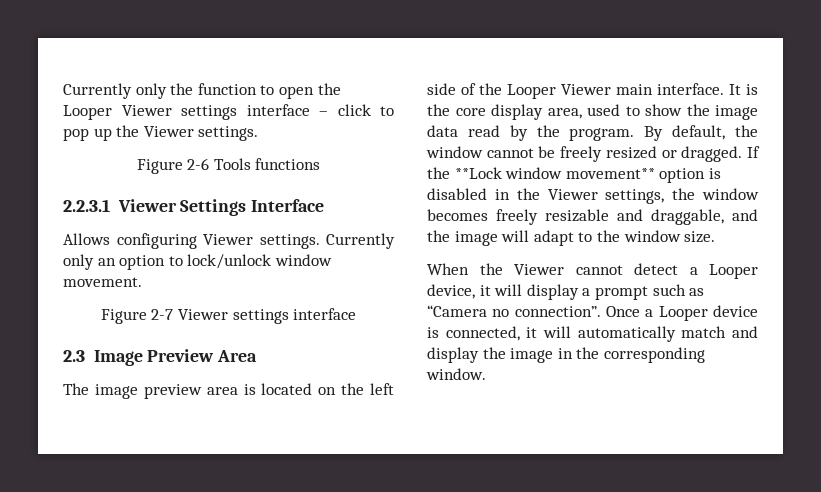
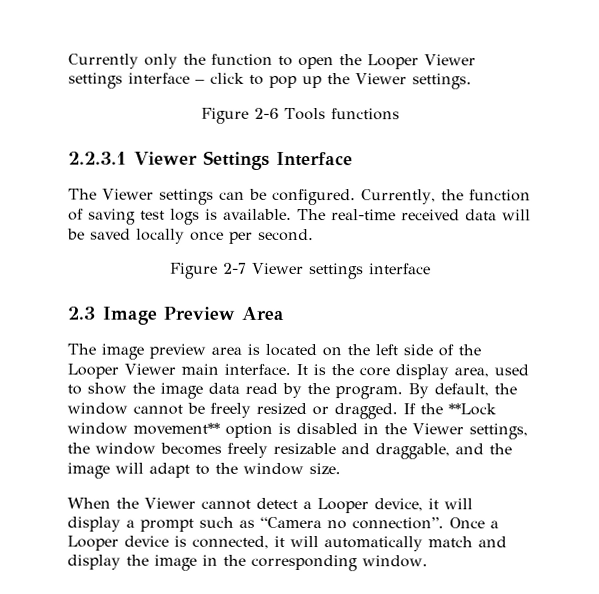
- Allows configuring Viewer settings. Currently only an option to lock/unlock window movement.
+ The Viewer settings can be configured. Currently, the function of saving test logs is available. The real-time received data will be saved locally once per second.

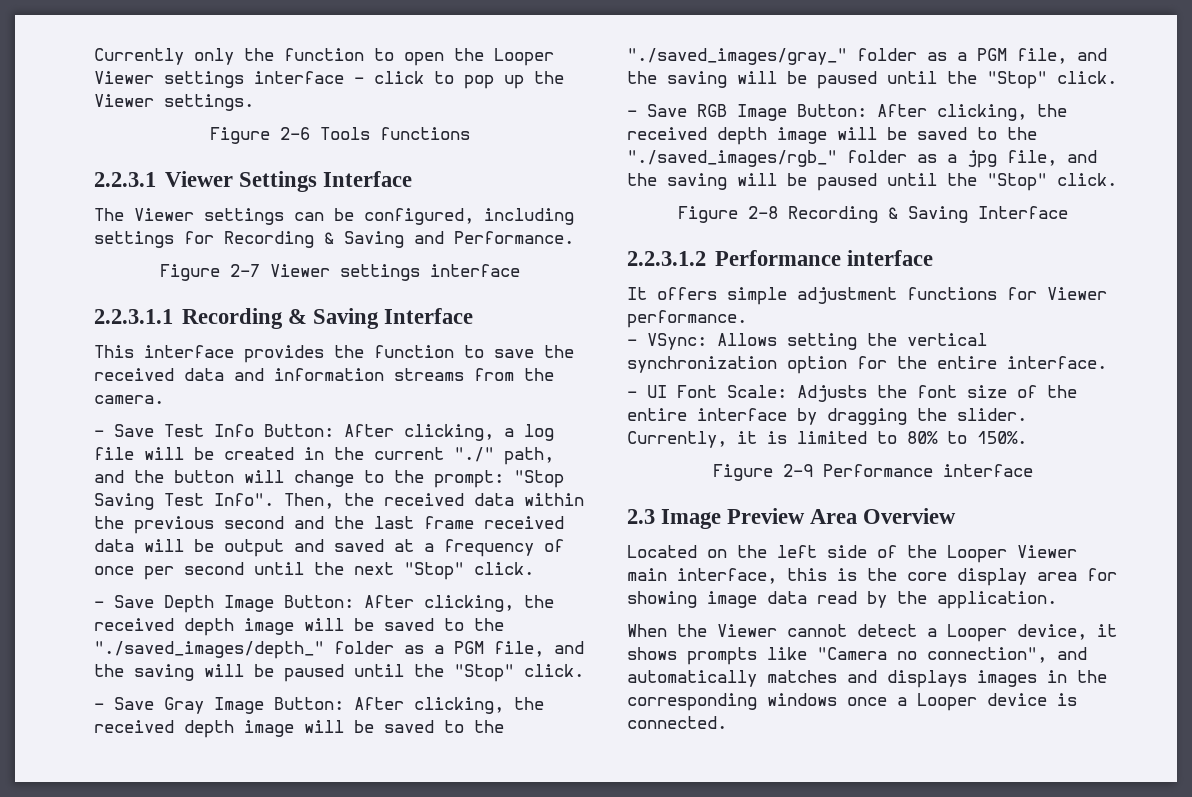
- The Viewer settings can be configured. Currently, the function of saving test logs is available. The real-time received data will be saved locally once per second.
+ The Viewer settings can be configured, including settings for Recording & Saving and Performance.
- 2.3 Image Preview Area
- The image preview area is located on the left side of the Looper Viewer main interface. It is the core display area, used to show the image data read by the program. By default, the window cannot be freely resized or dragged. If the **Lock window movement** option is disabled in the Viewer settings, the window becomes freely resizable and draggable, and the image will adapt to the window size.
+ 2.2.3.1.1 Recording & Saving Interface
+ This interface provides the function to save the received data and information streams from the camera.
+ - Save Test Info Button: After clicking, a log file will be created in the current "./" path, and the button will change to the prompt: "Stop Saving Test Info". Then, the received data within the previous second and the last frame received data will be output and saved at a frequency of once per second until the next "Stop" click.
+ - Save Depth Image Button: After clicking, the received depth image will be saved to the "./saved_images/depth_" folder as a PGM file, and the saving will be paused until the "Stop" click.
+ - Save Gray Image Button: After clicking, the received depth image will be saved to the "./saved_images/gray_" folder as a PGM file, and the saving will be paused until the "Stop" click.
+ - Save RGB Image Button: After clicking, the received depth image will be saved to the "./saved_images/rgb_" folder as a jpg file, and the saving will be paused until the "Stop" click.
+ Figure 2-8 Recording & Saving Interface
+ 2.2.3.1.2 Performance interface
+ It offers simple adjustment functions for Viewer performance.
+ - VSync: Allows setting the vertical synchronization option for the entire interface.
+ - UI Font Scale: Adjusts the font size of the entire interface by dragging the slider. Currently, it is limited to 80% to 150%.
+ Figure 2-9 Performance interface
+ 2.3 Image Preview Area Overview
+ Located on the left side of the Looper Viewer main interface, this is the core display area for showing image data read by the application.
- When the Viewer cannot detect a Looper device, it will display a prompt such as “Camera no connection”. Once a Looper device is connected, it will automatically match and display the image in the corresponding window.
+ When the Viewer cannot detect a Looper device, it shows prompts like "Camera no connection", and automatically matches and displays images in the corresponding windows once a Looper device is connected.

